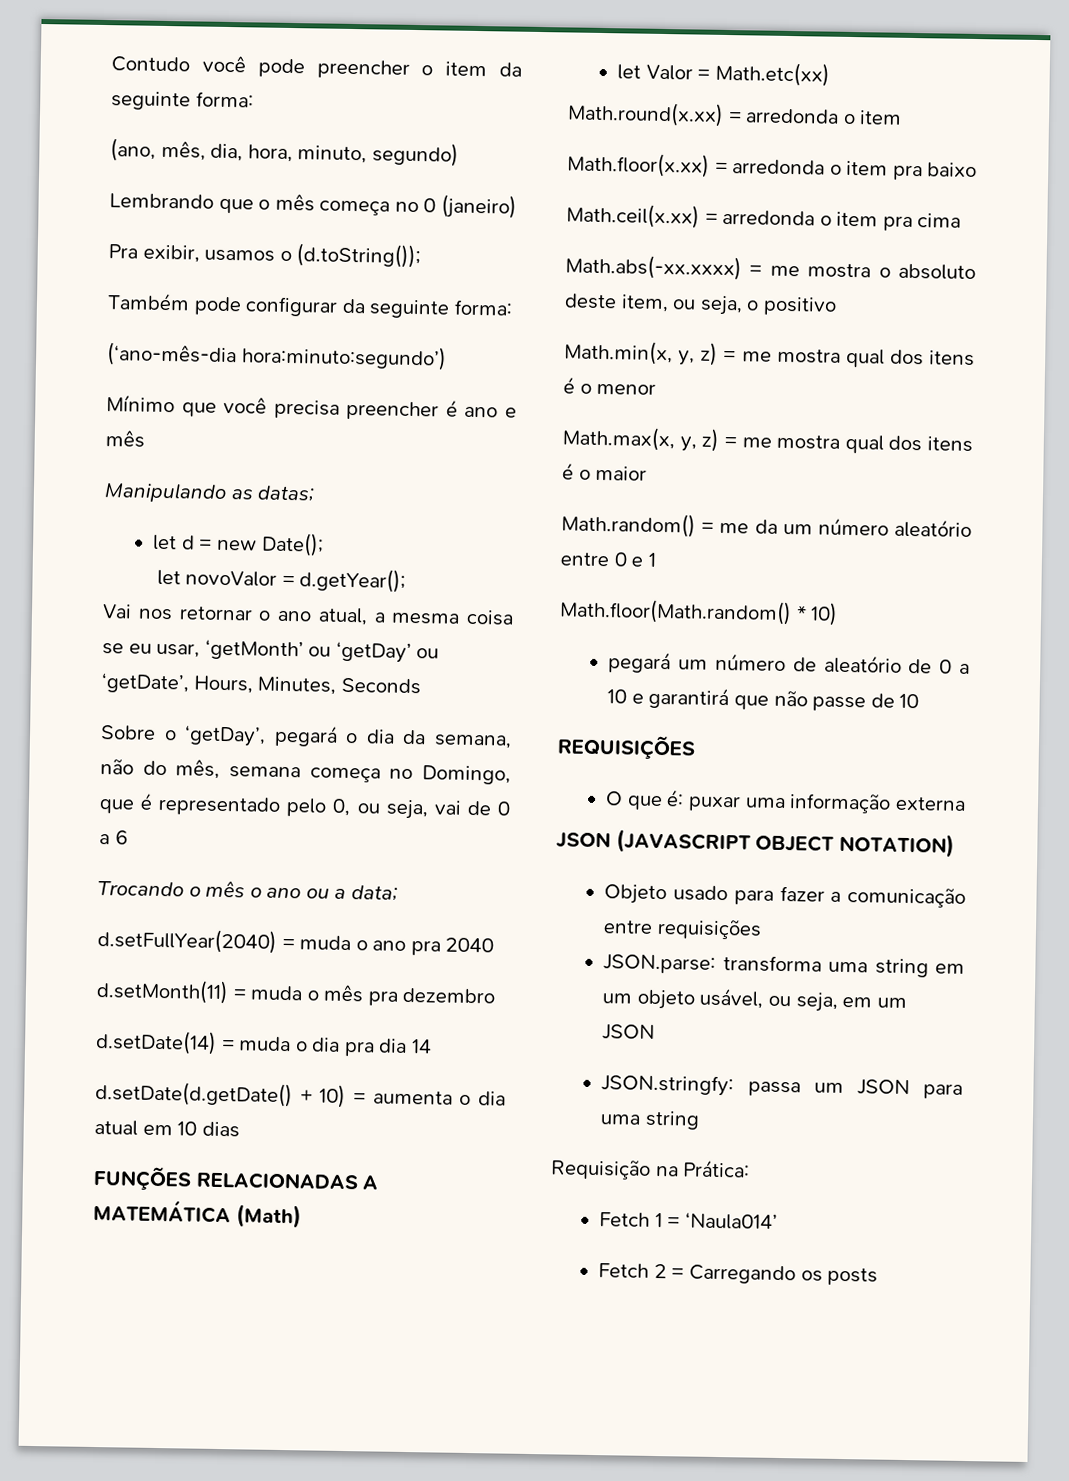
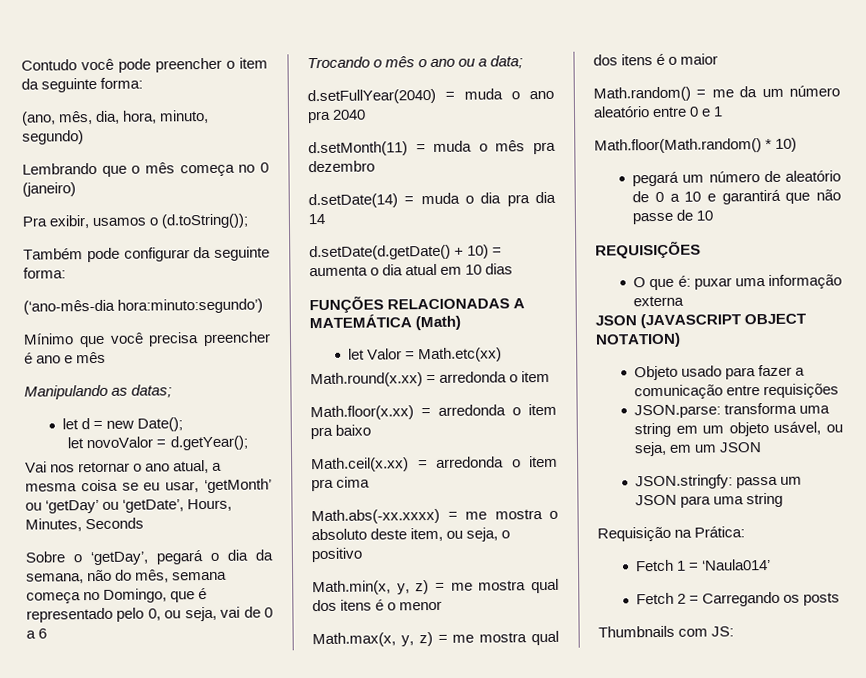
+ Thumbnails com JS:

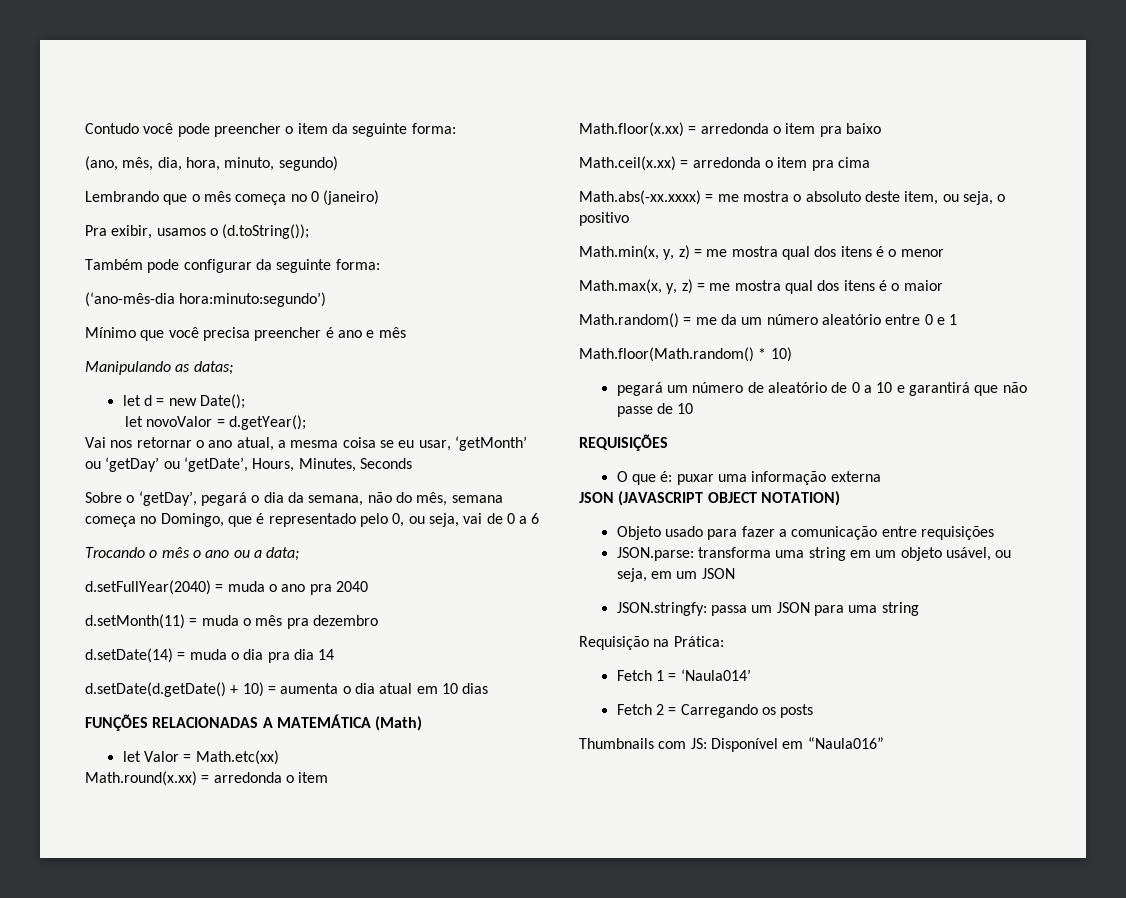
- Thumbnails com JS:
+ Thumbnails com JS: Disponível em “Naula016”

